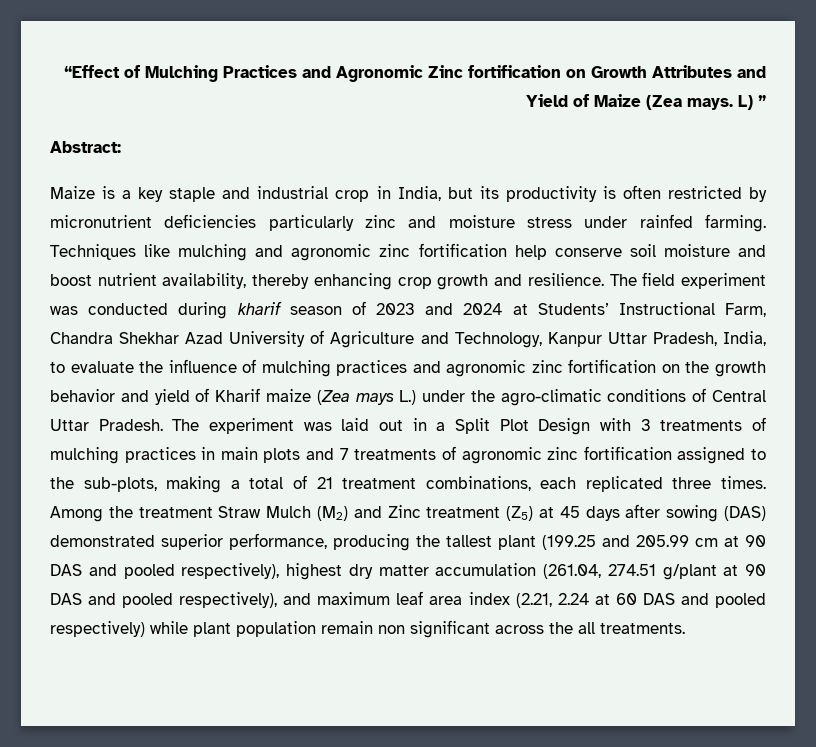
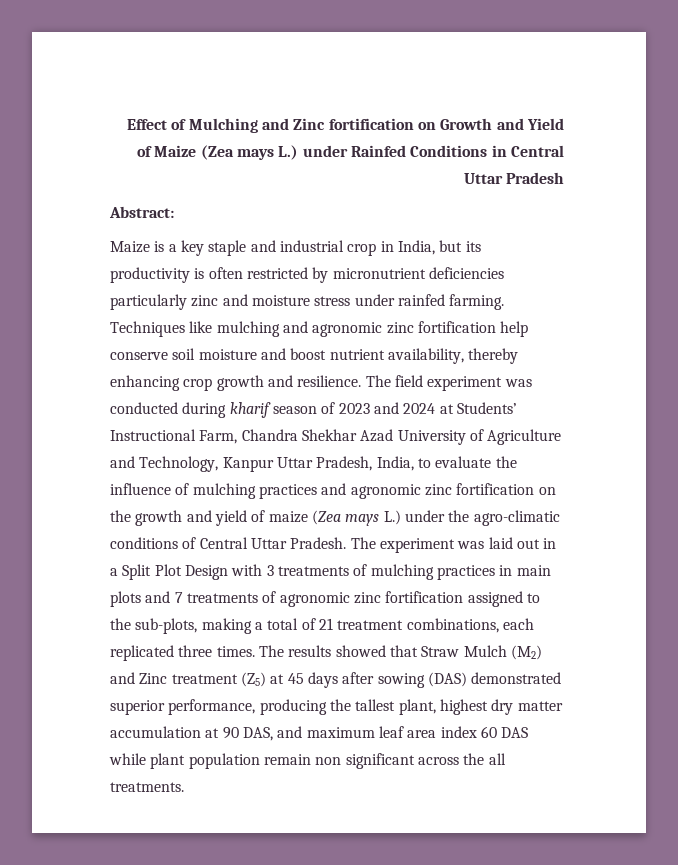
- “Effect of Mulching Practices and Agronomic Zinc fortification on Growth Attributes and Yield of Maize (Zea mays. L) ”
+ Effect of Mulching and Zinc fortification on Growth and Yield of Maize (Zea mays L.) under Rainfed Conditions in Central Uttar Pradesh
- The field experiment was conducted during kharif season of 2023 and 2024 at Students’ Instructional Farm, Chandra Shekhar Azad University of Agriculture and Technology, Kanpur Uttar Pradesh, India, to evaluate the influence of mulching practices and agronomic zinc fortification on the growth behavior and yield of Kharif maize (Zea mays L.) under the agro-climatic conditions of Central Uttar Pradesh.
+ The field experiment was conducted during kharif season of 2023 and 2024 at Students’ Instructional Farm, Chandra Shekhar Azad University of Agriculture and Technology, Kanpur Uttar Pradesh, India, to evaluate the influence of mulching practices and agronomic zinc fortification on the growth and yield of maize (Zea mays L.) under the agro-climatic conditions of Central Uttar Pradesh.
- Among the treatment Straw Mulch (M2) and Zinc treatment (Z5) at 45 days after sowing (DAS) demonstrated superior performance, producing the tallest plant (199.25 and 205.99 cm at 90 DAS and pooled respectively), highest dry matter accumulation (261.04, 274.51 g/plant at 90 DAS and pooled respectively), and maximum leaf area index (2.21, 2.24 at 60 DAS and pooled respectively) while plant population remain non significant across the all treatments.
+ The results showed that Straw Mulch (M2) and Zinc treatment (Z5) at 45 days after sowing (DAS) demonstrated superior performance, producing the tallest plant, highest dry matter accumulation at 90 DAS, and maximum leaf area index 60 DAS while plant population remain non significant across the all treatments.

